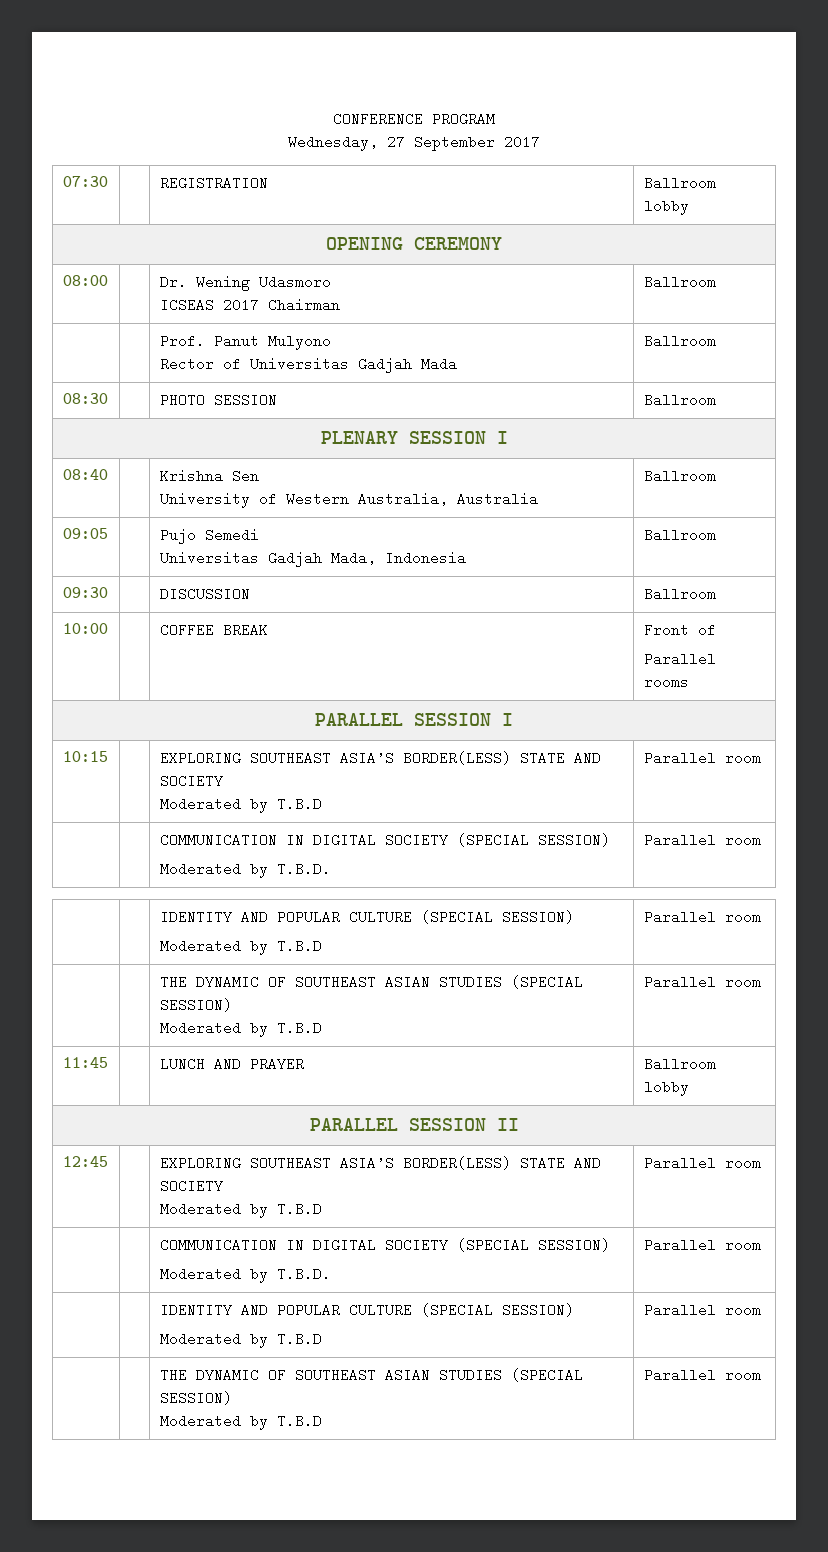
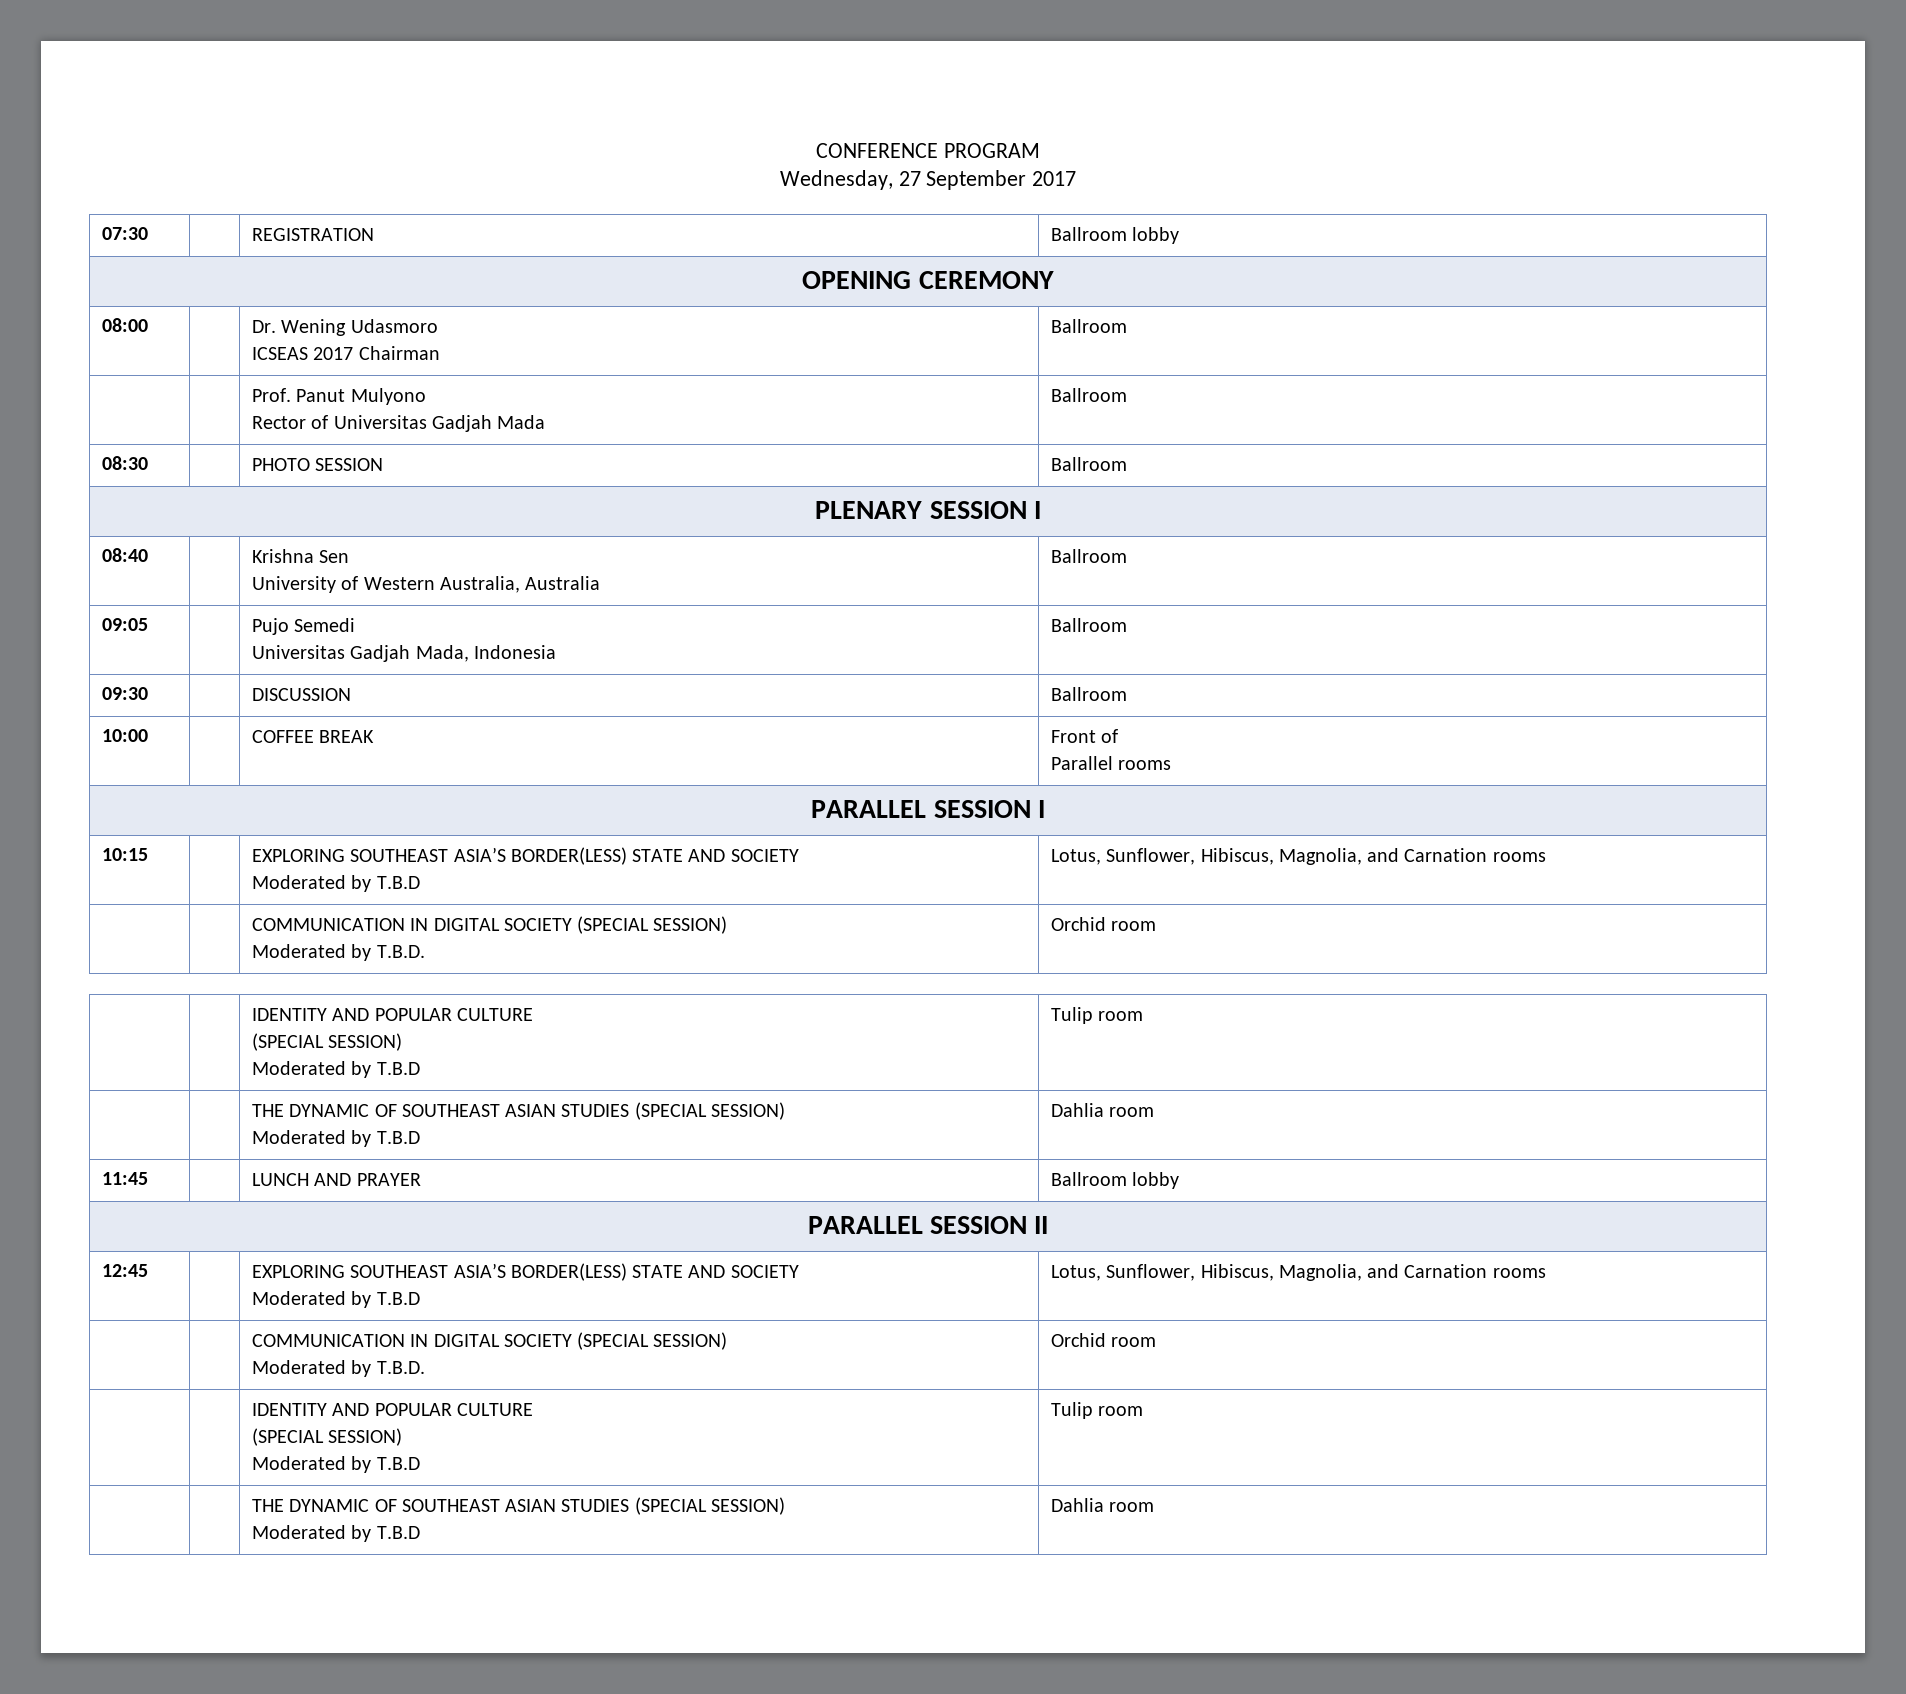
  10:15 | | EXPLORING SOUTHEAST ASIA’S BORDER(LESS) STATE AND SOCIETY
- Moderated by T.B.D | Parallel room
+ Moderated by T.B.D | Lotus, Sunflower, Hibiscus, Magnolia, and Carnation rooms
  | | COMMUNICATION IN DIGITAL SOCIETY (SPECIAL SESSION)
- Moderated by T.B.D. | Parallel room
- | | IDENTITY AND POPULAR CULTURE (SPECIAL SESSION)
- Moderated by T.B.D | Parallel room
+ Moderated by T.B.D. | Orchid room
+ | | IDENTITY AND POPULAR CULTURE
+ (SPECIAL SESSION)
+ Moderated by T.B.D | Tulip room
  | | THE DYNAMIC OF SOUTHEAST ASIAN STUDIES (SPECIAL SESSION)
- Moderated by T.B.D | Parallel room
+ Moderated by T.B.D | Dahlia room
  12:45 | | EXPLORING SOUTHEAST ASIA’S BORDER(LESS) STATE AND SOCIETY
- Moderated by T.B.D | Parallel room
+ Moderated by T.B.D | Lotus, Sunflower, Hibiscus, Magnolia, and Carnation rooms
  | | COMMUNICATION IN DIGITAL SOCIETY (SPECIAL SESSION)
- Moderated by T.B.D. | Parallel room
- | | IDENTITY AND POPULAR CULTURE (SPECIAL SESSION)
- Moderated by T.B.D | Parallel room
+ Moderated by T.B.D. | Orchid room
+ | | IDENTITY AND POPULAR CULTURE
+ (SPECIAL SESSION)
+ Moderated by T.B.D | Tulip room
  | | THE DYNAMIC OF SOUTHEAST ASIAN STUDIES (SPECIAL SESSION)
- Moderated by T.B.D | Parallel room
+ Moderated by T.B.D | Dahlia room

